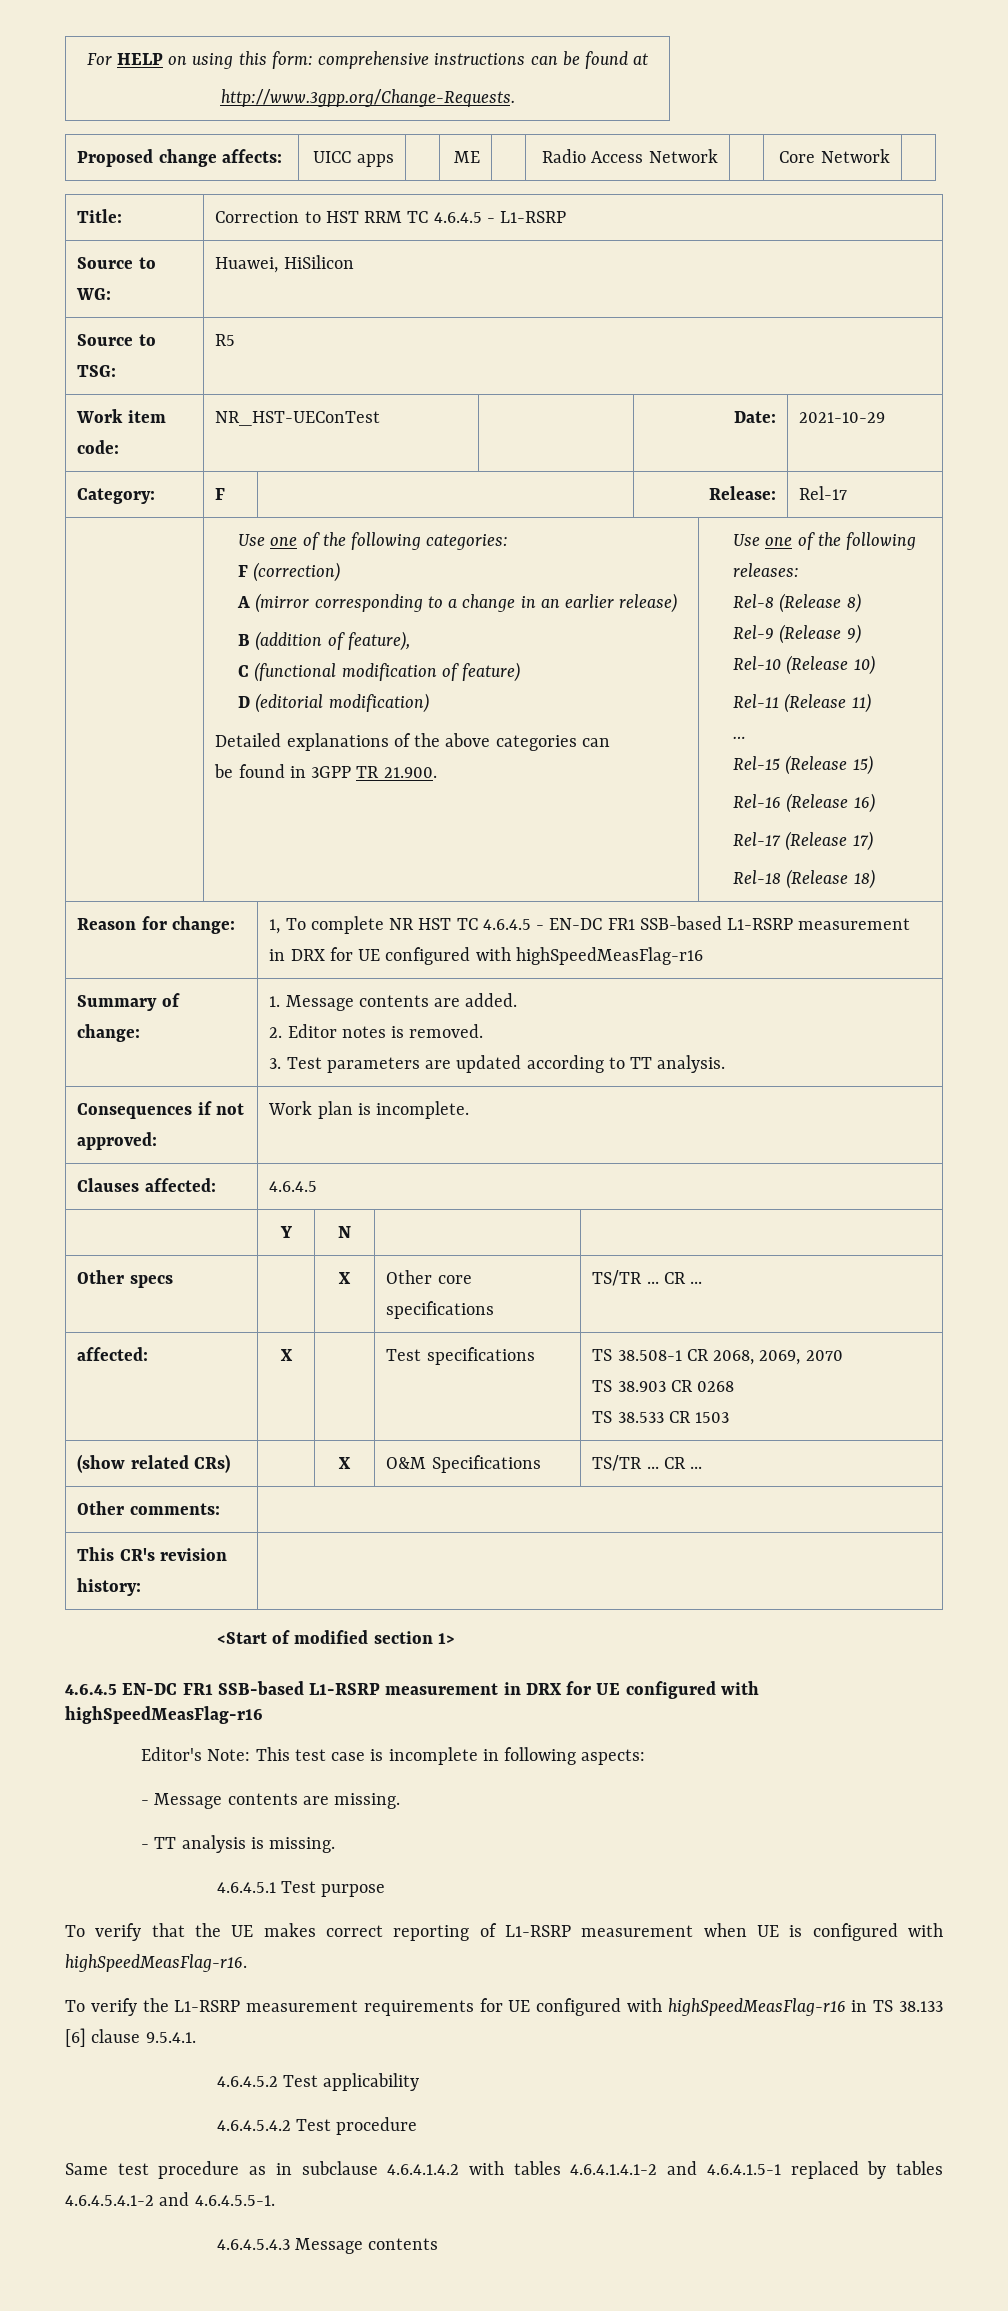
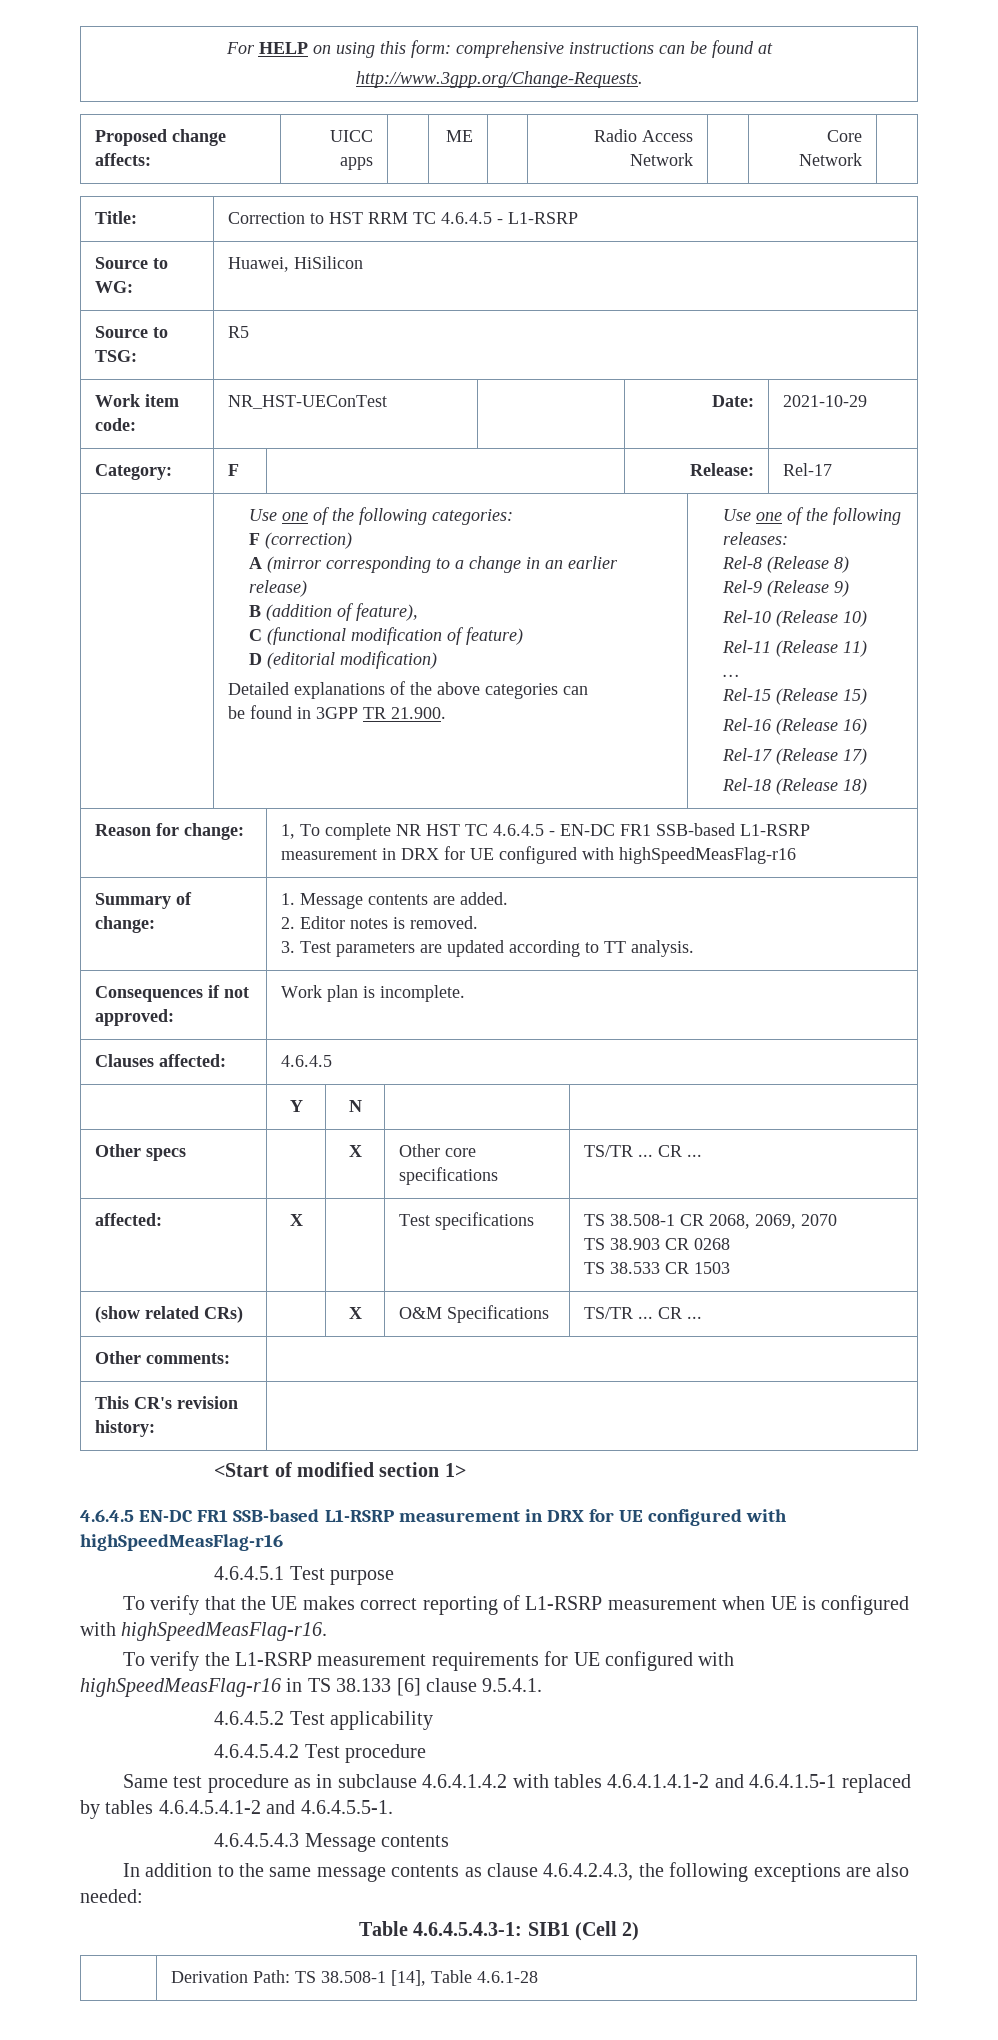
- Editor's Note: This test case is incomplete in following aspects:
- - Message contents are missing.
- - TT analysis is missing.
+ In addition to the same message contents as clause 4.6.4.2.4.3, the following exceptions are also needed:
+ Table 4.6.4.5.4.3-1: SIB1 (Cell 2)
+ | Derivation Path: TS 38.508-1 [14], Table 4.6.1-28

